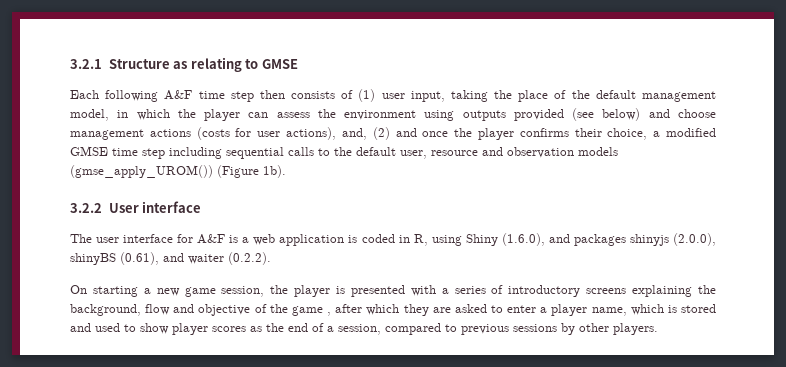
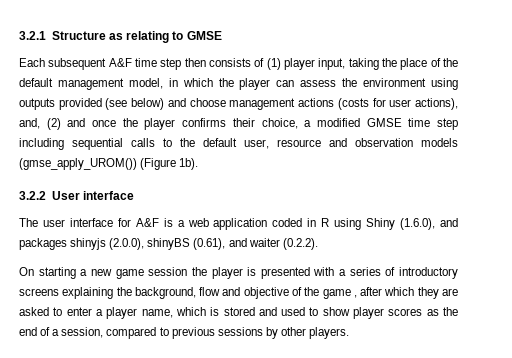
- Each following A&F time step then consists of (1) user input, taking the place of the default management model, in which the player can assess the environment using outputs provided (see below) and choose management actions (costs for user actions), and, (2) and once the player confirms their choice, a modified GMSE time step including sequential calls to the default user, resource and observation models (gmse_apply_UROM()) (Figure 1b).
+ Each subsequent A&F time step then consists of (1) player input, taking the place of the default management model, in which the player can assess the environment using outputs provided (see below) and choose management actions (costs for user actions), and, (2) and once the player confirms their choice, a modified GMSE time step including sequential calls to the default user, resource and observation models (gmse_apply_UROM()) (Figure 1b).
- The user interface for A&F is a web application is coded in R, using Shiny (1.6.0), and packages shinyjs (2.0.0), shinyBS (0.61), and waiter (0.2.2).
+ The user interface for A&F is a web application coded in R using Shiny (1.6.0), and packages shinyjs (2.0.0), shinyBS (0.61), and waiter (0.2.2).
- On starting a new game session, the player is presented with a series of introductory screens explaining the background, flow and objective of the game , after which they are asked to enter a player name, which is stored and used to show player scores as the end of a session, compared to previous sessions by other players.
+ On starting a new game session the player is presented with a series of introductory screens explaining the background, flow and objective of the game , after which they are asked to enter a player name, which is stored and used to show player scores as the end of a session, compared to previous sessions by other players.

